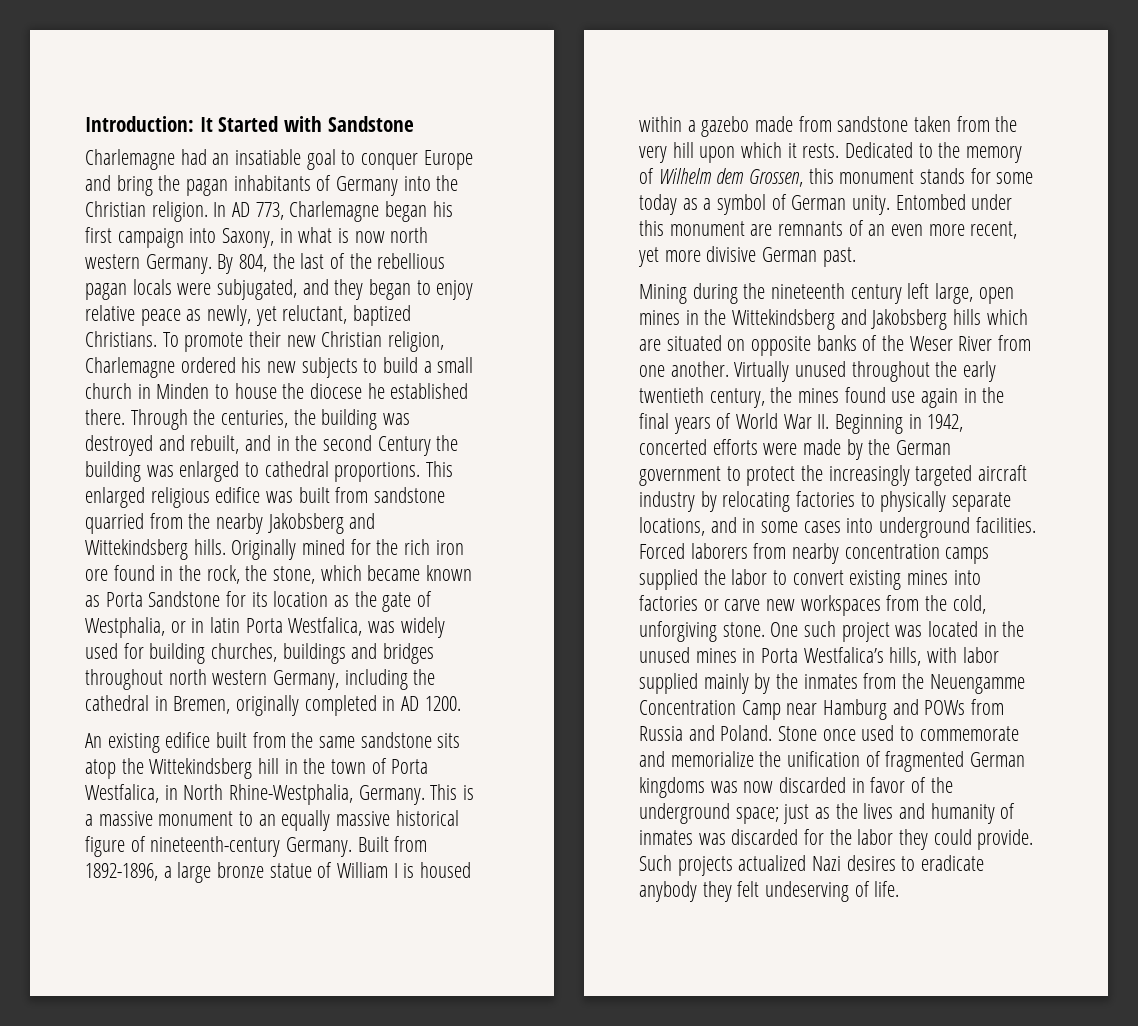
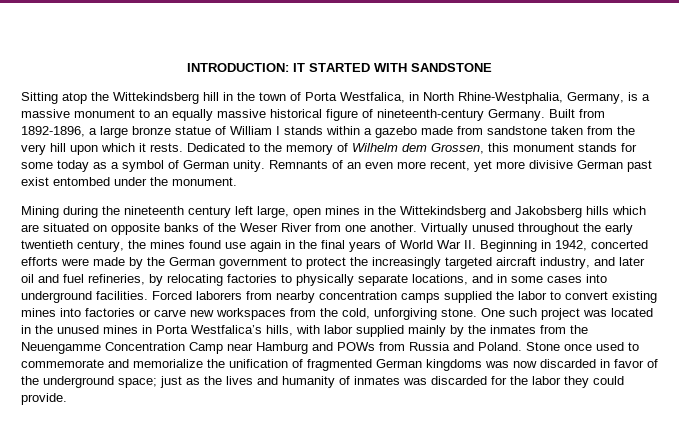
- Introduction: It Started with Sandstone
- Charlemagne had an insatiable goal to conquer Europe and bring the pagan inhabitants of Germany into the Christian religion. In AD 773, Charlemagne began his first campaign into Saxony, in what is now north western Germany. By 804, the last of the rebellious pagan locals were subjugated, and they began to enjoy relative peace as newly, yet reluctant, baptized Christians. To promote their new Christian religion, Charlemagne ordered his new subjects to build a small church in Minden to house the diocese he established there. Through the centuries, the building was destroyed and rebuilt, and in the second Century the building was enlarged to cathedral proportions. This enlarged religious edifice was built from sandstone quarried from the nearby Jakobsberg and Wittekindsberg hills. Originally mined for the rich iron ore found in the rock, the stone, which became known as Porta Sandstone for its location as the gate of Westphalia, or in latin Porta Westfalica, was widely used for building churches, buildings and bridges throughout north western Germany, including the cathedral in Bremen, originally completed in AD 1200.
- An existing edifice built from the same sandstone sits atop the Wittekindsberg hill in the town of Porta Westfalica, in North Rhine-Westphalia, Germany. This is a massive monument to an equally massive historical figure of nineteenth-century Germany.
+ INTRODUCTION: IT STARTED WITH SANDSTONE
+ Sitting atop the Wittekindsberg hill in the town of Porta Westfalica, in North Rhine-Westphalia, Germany, is a massive monument to an equally massive historical figure of nineteenth-century Germany.
- Built from 1892-1896, a large bronze statue of William I is housed within a gazebo made from sandstone taken from the very hill upon which it rests.
+ Built from 1892-1896, a large bronze statue of William I stands within a gazebo made from sandstone taken from the very hill upon which it rests.
- Entombed under this monument are remnants of an even more recent, yet more divisive German past.
+ Remnants of an even more recent, yet more divisive German past exist entombed under the monument.
- Virtually unused throughout the early twentieth century, the mines found use again in the final years of World War II. Beginning in 1942, concerted efforts were made by the German government to protect the increasingly targeted aircraft industry by relocating factories to physically separate locations, and in some cases into underground facilities.
+ Virtually unused throughout the early twentieth century, the mines found use again in the final years of World War II. Beginning in 1942, concerted efforts were made by the German government to protect the increasingly targeted aircraft industry, and later oil and fuel refineries, by relocating factories to physically separate locations, and in some cases into underground facilities.
- Such projects actualized Nazi desires to eradicate anybody they felt undeserving of life.

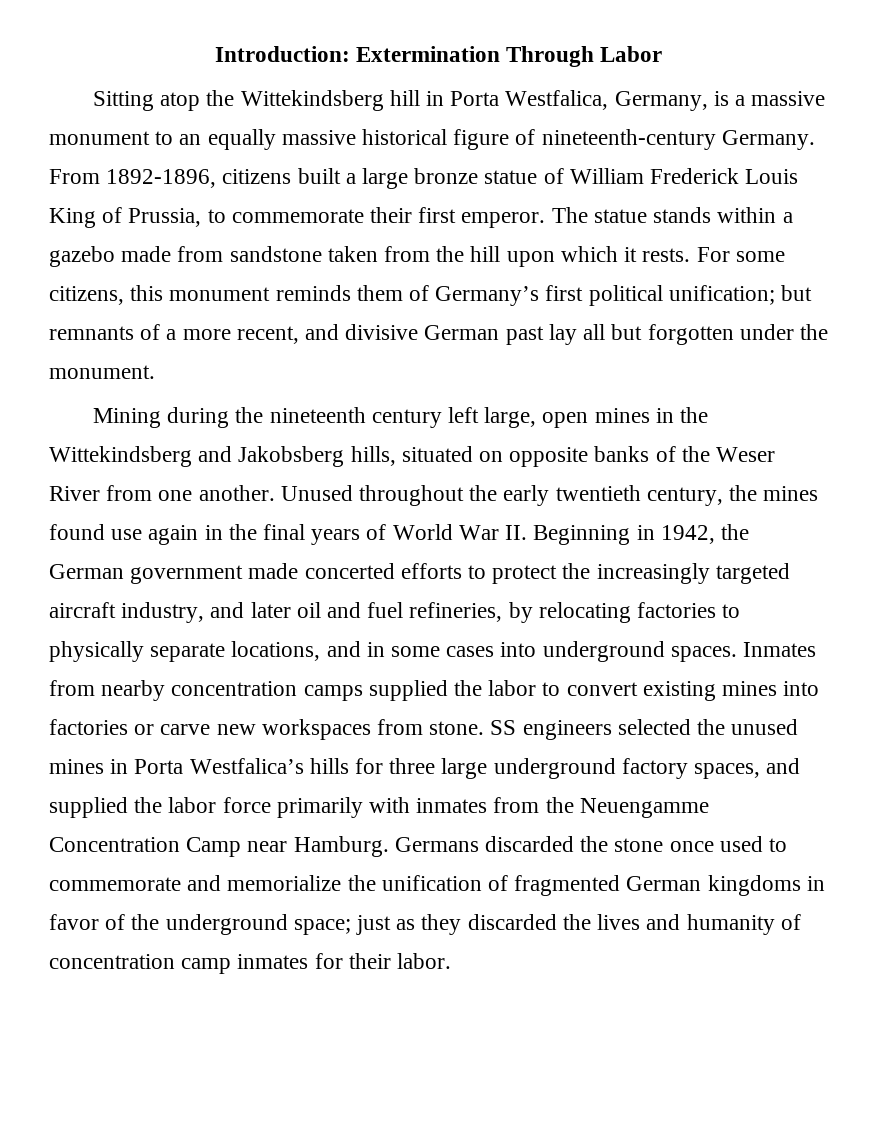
- INTRODUCTION: IT STARTED WITH SANDSTONE
+ Introduction: Extermination Through Labor
- Sitting atop the Wittekindsberg hill in the town of Porta Westfalica, in North Rhine-Westphalia, Germany, is a massive monument to an equally massive historical figure of nineteenth-century Germany.
+ Sitting atop the Wittekindsberg hill in Porta Westfalica, Germany, is a massive monument to an equally massive historical figure of nineteenth-century Germany.
- Built from 1892-1896, a large bronze statue of William I stands within a gazebo made from sandstone taken from the very hill upon which it rests.
+ From 1892-1896, citizens built a large bronze statue of William Frederick Louis King of Prussia, to commemorate their first emperor. The statue stands within a gazebo made from sandstone taken from the hill upon which it rests.
- Dedicated to the memory of Wilhelm dem Grossen, this monument stands for some today as a symbol of German unity. Remnants of an even more recent, yet more divisive German past exist entombed under the monument.
+ For some citizens, this monument reminds them of Germany’s first political unification; but remnants of a more recent, and divisive German past lay all but forgotten under the monument.
- Mining during the nineteenth century left large, open mines in the Wittekindsberg and Jakobsberg hills which are situated on opposite banks of the Weser River from one another.
+ Mining during the nineteenth century left large, open mines in the Wittekindsberg and Jakobsberg hills, situated on opposite banks of the Weser River from one another.
- Virtually unused throughout the early twentieth century, the mines found use again in the final years of World War II. Beginning in 1942, concerted efforts were made by the German government to protect the increasingly targeted aircraft industry, and later oil and fuel refineries, by relocating factories to physically separate locations, and in some cases into underground facilities. Forced laborers from nearby concentration camps supplied the labor to convert existing mines into factories or carve new workspaces from the cold, unforgiving stone. One such project was located in the unused mines in Porta Westfalica’s hills, with labor supplied mainly by the inmates from the Neuengamme Concentration Camp near Hamburg and POWs from Russia and Poland. Stone once used to commemorate and memorialize the unification of fragmented German kingdoms was now discarded in favor of the underground space;
+ Unused throughout the early twentieth century, the mines found use again in the final years of World War II. Beginning in 1942, the German government made concerted efforts to protect the increasingly targeted aircraft industry, and later oil and fuel refineries, by relocating factories to physically separate locations, and in some cases into underground spaces. Inmates from nearby concentration camps supplied the labor to convert existing mines into factories or carve new workspaces from stone. SS engineers selected the unused mines in Porta Westfalica’s hills for three large underground factory spaces, and supplied the labor force primarily with inmates from the Neuengamme Concentration Camp near Hamburg. Germans discarded the stone once used to commemorate and memorialize the unification of fragmented German kingdoms in favor of the underground space;
- just as the lives and humanity of inmates was discarded for the labor they could provide.
+ just as they discarded the lives and humanity of concentration camp inmates for their labor.

